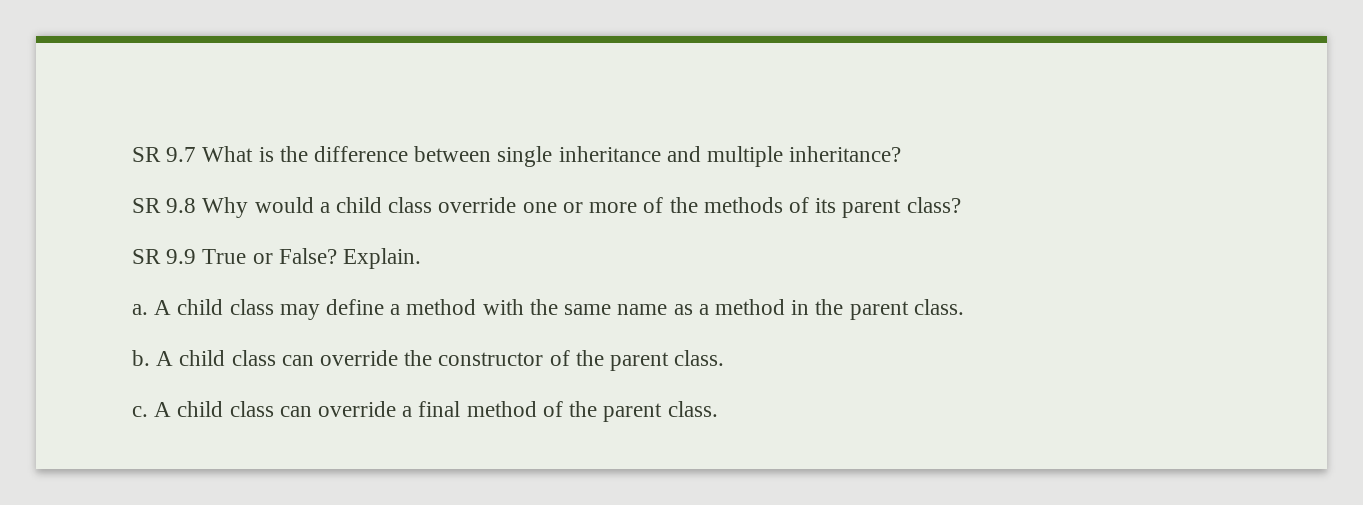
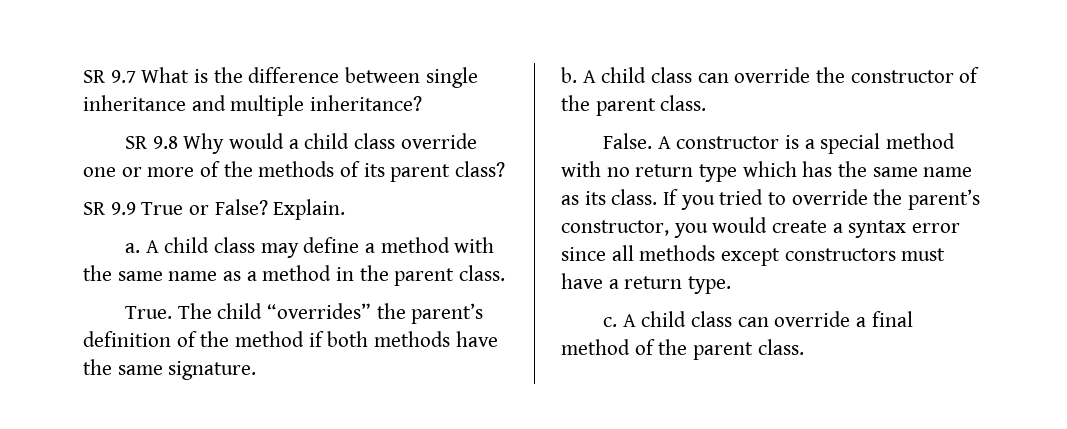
+ True. The child “overrides” the parent’s definition of the method if both methods have the same signature.
+ False. A constructor is a special method with no return type which has the same name as its class. If you tried to override the parent’s constructor, you would create a syntax error since all methods except constructors must have a return type.

